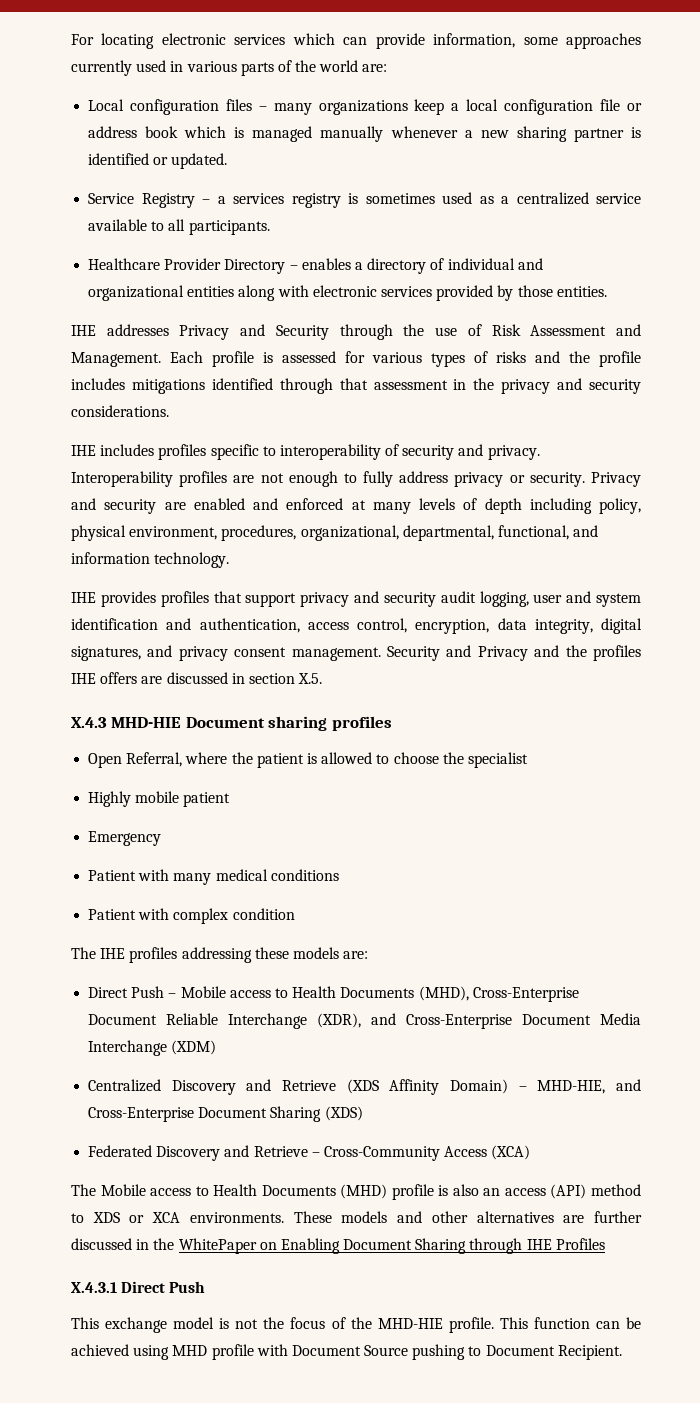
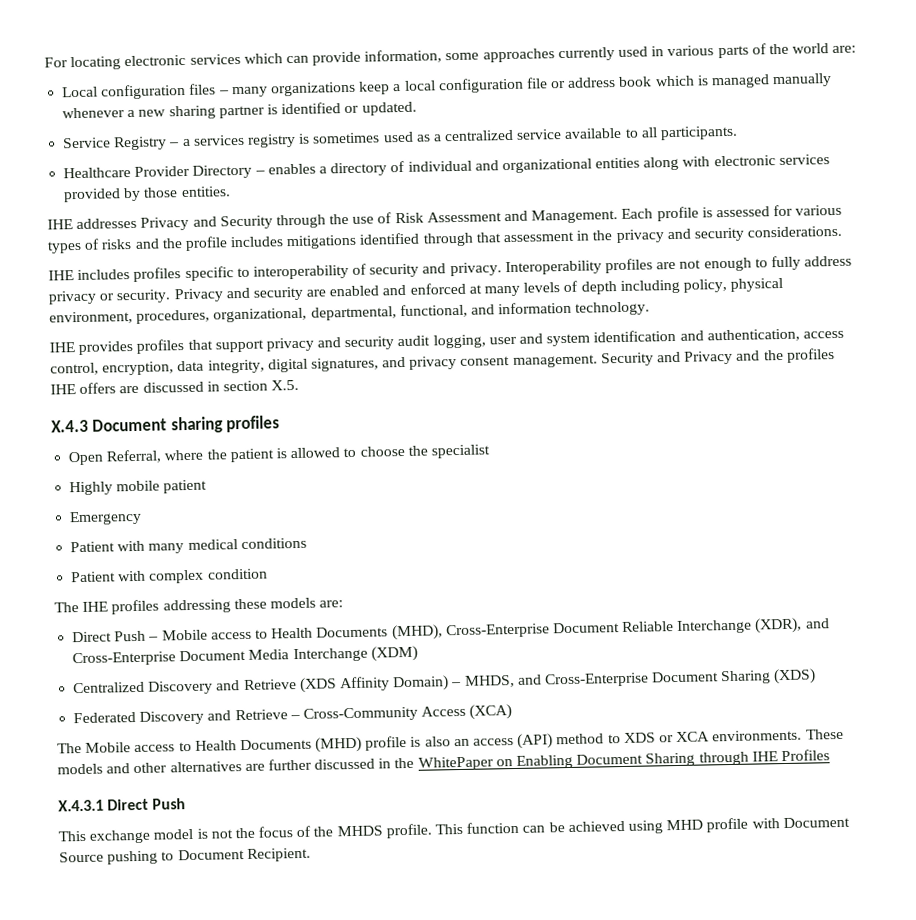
- X.4.3 MHD-HIE Document sharing profiles
+ X.4.3 Document sharing profiles
- Centralized Discovery and Retrieve (XDS Affinity Domain) – MHD-HIE, and Cross-Enterprise Document Sharing (XDS)
+ Centralized Discovery and Retrieve (XDS Affinity Domain) – MHDS, and Cross-Enterprise Document Sharing (XDS)
- This exchange model is not the focus of the MHD-HIE profile.
+ This exchange model is not the focus of the MHDS profile.

